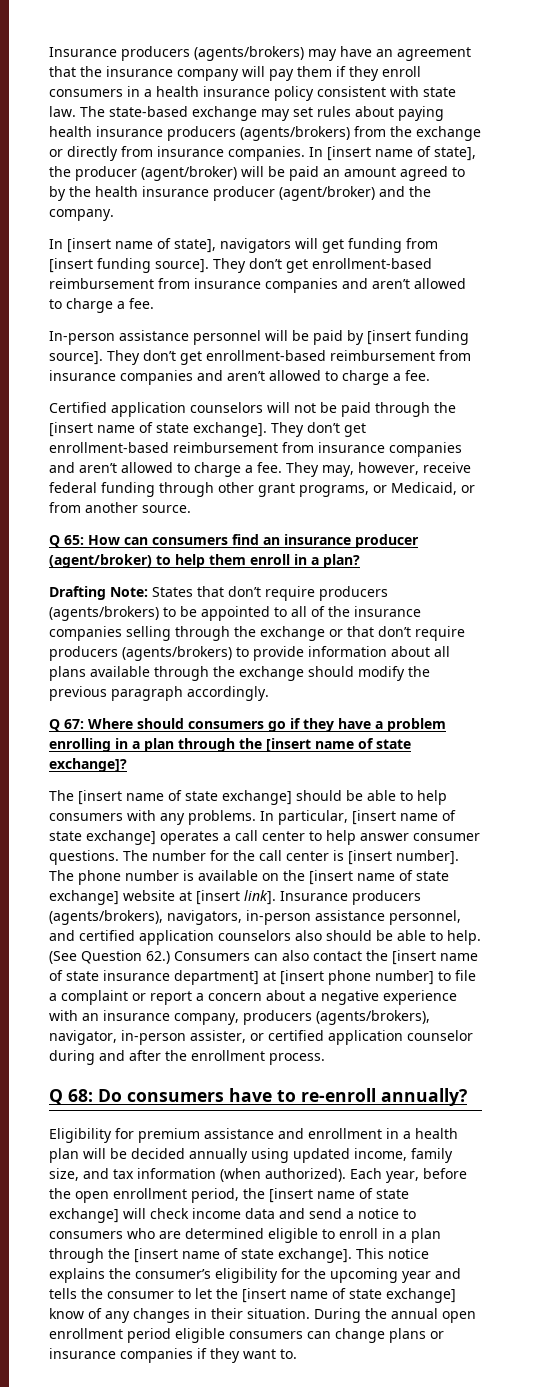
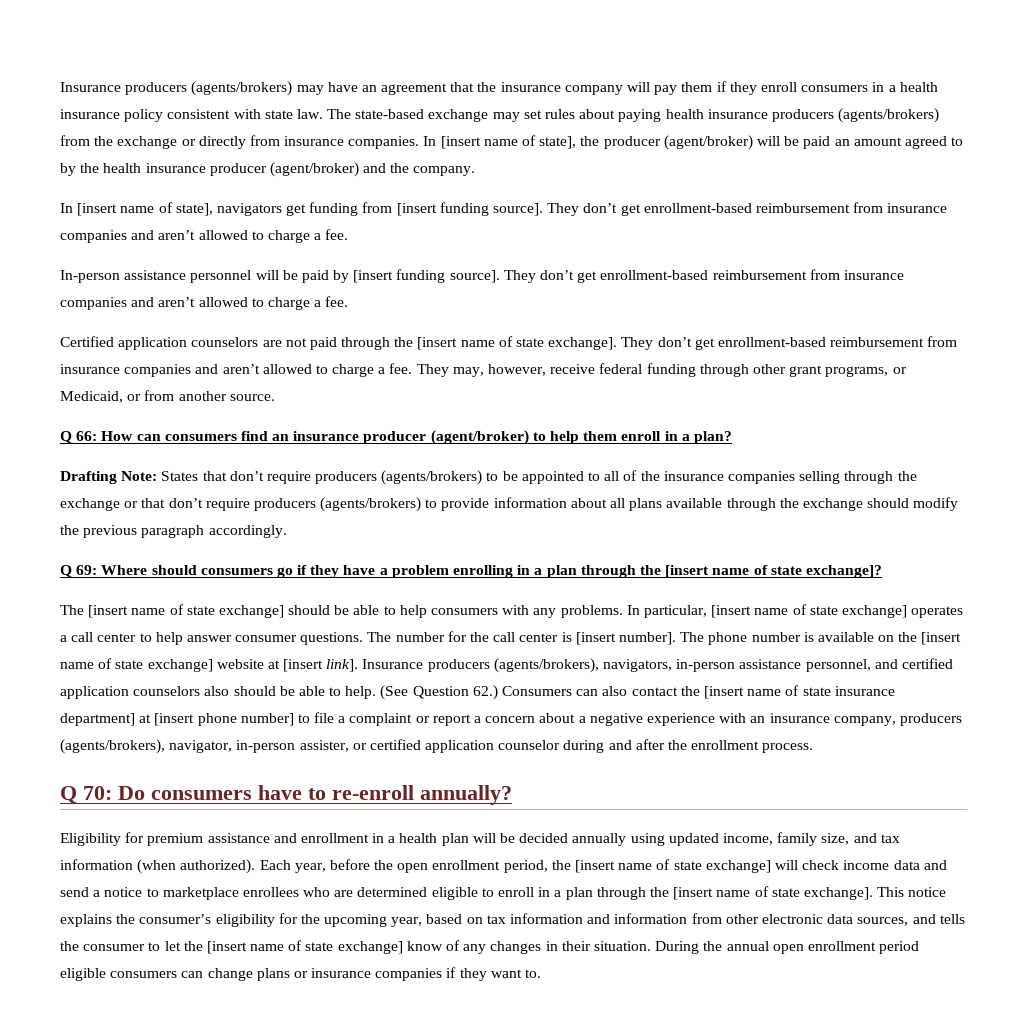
- In [insert name of state], navigators will get funding from [insert funding source].
+ In [insert name of state], navigators get funding from [insert funding source].
- Certified application counselors will not be paid through the [insert name of state exchange].
+ Certified application counselors are not paid through the [insert name of state exchange].
- Q 65: How can consumers find an insurance producer (agent/broker) to help them enroll in a plan?
+ Q 66: How can consumers find an insurance producer (agent/broker) to help them enroll in a plan?
- Q 67: Where should consumers go if they have a problem enrolling in a plan through the [insert name of state exchange]?
+ Q 69: Where should consumers go if they have a problem enrolling in a plan through the [insert name of state exchange]?
- Q 68: Do consumers have to re-enroll annually?
+ Q 70: Do consumers have to re-enroll annually?
- Each year, before the open enrollment period, the [insert name of state exchange] will check income data and send a notice to consumers who are determined eligible to enroll in a plan through the [insert name of state exchange].
+ Each year, before the open enrollment period, the [insert name of state exchange] will check income data and send a notice to marketplace enrollees who are determined eligible to enroll in a plan through the [insert name of state exchange].
- This notice explains the consumer’s eligibility for the upcoming year and tells the consumer to let the [insert name of state exchange] know of any changes in their situation.
+ This notice explains the consumer’s eligibility for the upcoming year, based on tax information and information from other electronic data sources, and tells the consumer to let the [insert name of state exchange] know of any changes in their situation.

